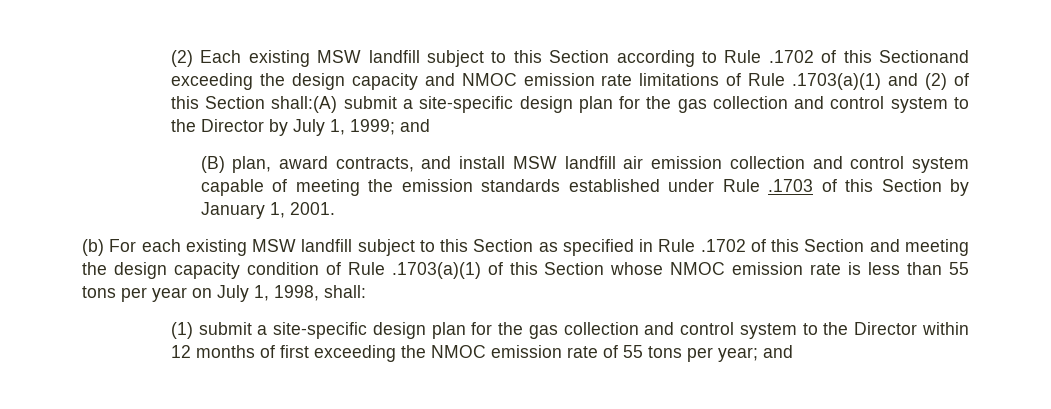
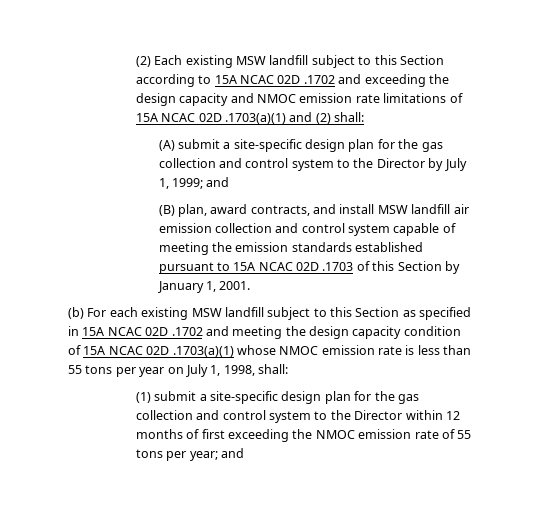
- (2) Each existing MSW landfill subject to this Section according to Rule .1702 of this Sectionand exceeding the design capacity and NMOC emission rate limitations of Rule .1703(a)(1) and (2) of this Section shall:(A) submit a site-specific design plan for the gas collection and control system to the Director by July 1, 1999; and
+ (2) Each existing MSW landfill subject to this Section according to 15A NCAC 02D .1702 and exceeding the design capacity and NMOC emission rate limitations of 15A NCAC 02D .1703(a)(1) and (2) shall:
+ (A) submit a site-specific design plan for the gas collection and control system to the Director by July 1, 1999; and
- (B) plan, award contracts, and install MSW landfill air emission collection and control system capable of meeting the emission standards established under Rule .1703 of this Section by January 1, 2001.
+ (B) plan, award contracts, and install MSW landfill air emission collection and control system capable of meeting the emission standards established pursuant to 15A NCAC 02D .1703 of this Section by January 1, 2001.
- (b) For each existing MSW landfill subject to this Section as specified in Rule .1702 of this Section and meeting the design capacity condition of Rule .1703(a)(1) of this Section whose NMOC emission rate is less than 55 tons per year on July 1, 1998, shall:
+ (b) For each existing MSW landfill subject to this Section as specified in 15A NCAC 02D .1702 and meeting the design capacity condition of 15A NCAC 02D .1703(a)(1) whose NMOC emission rate is less than 55 tons per year on July 1, 1998, shall:

